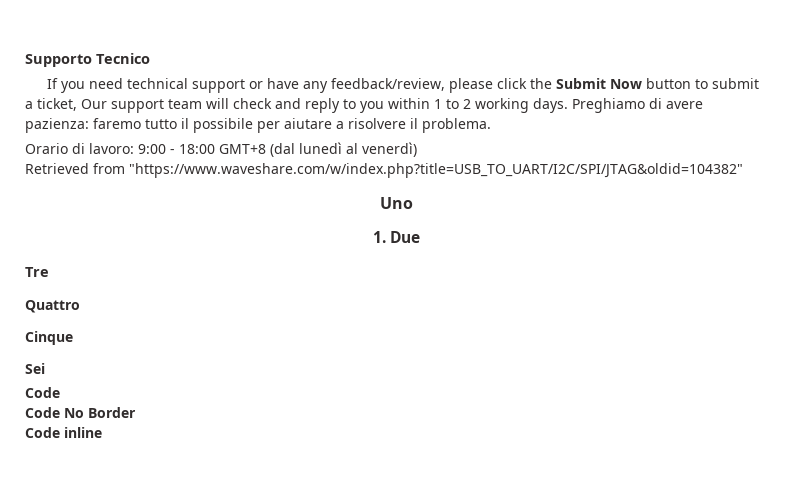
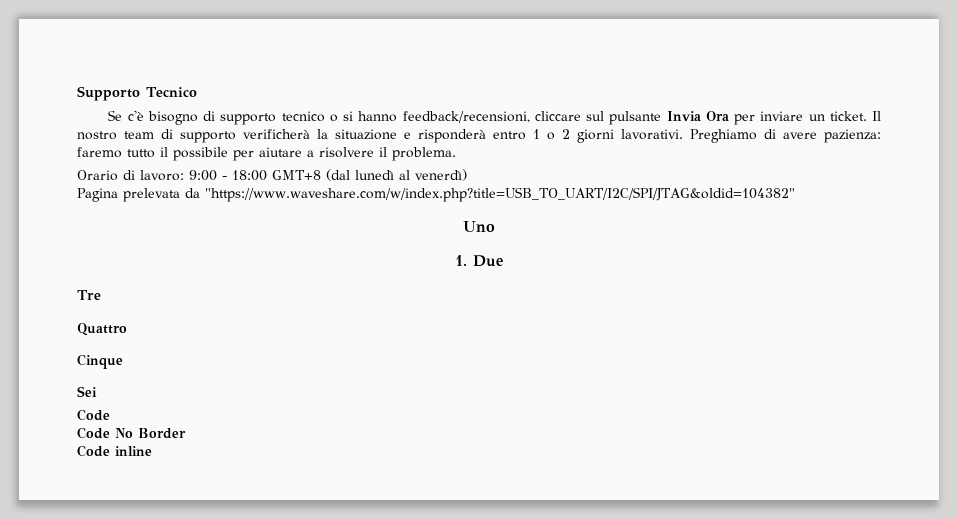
- If you need technical support or have any feedback/review, please click the Submit Now button to submit a ticket, Our support team will check and reply to you within 1 to 2 working days.
+ Se c'è bisogno di supporto tecnico o si hanno feedback/recensioni, cliccare sul pulsante Invia Ora per inviare un ticket. Il nostro team di supporto verificherà la situazione e risponderà entro 1 o 2 giorni lavorativi.
- Retrieved from "https://www.waveshare.com/w/index.php?title=USB_TO_UART/I2C/SPI/JTAG&oldid=104382"
+ Pagina prelevata da "https://www.waveshare.com/w/index.php?title=USB_TO_UART/I2C/SPI/JTAG&oldid=104382"

